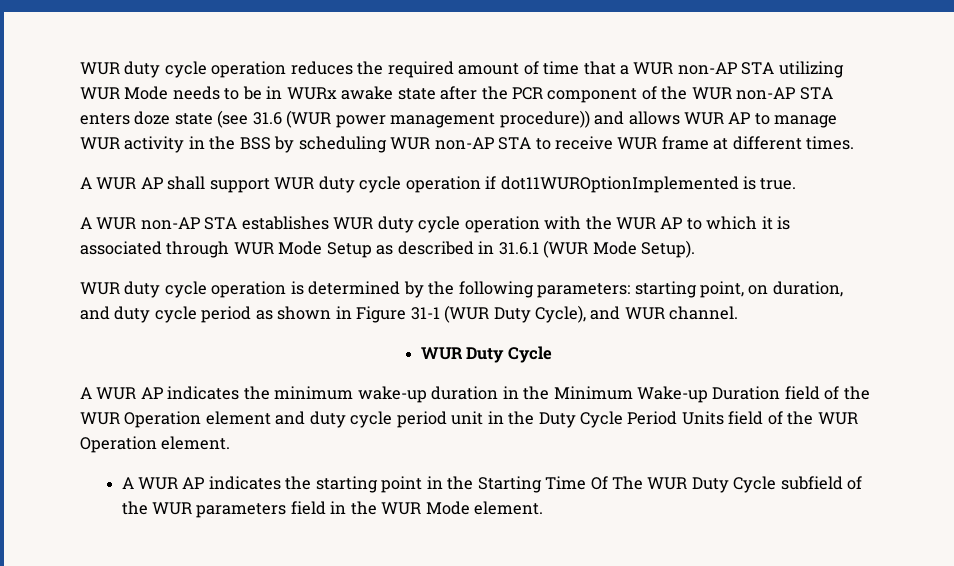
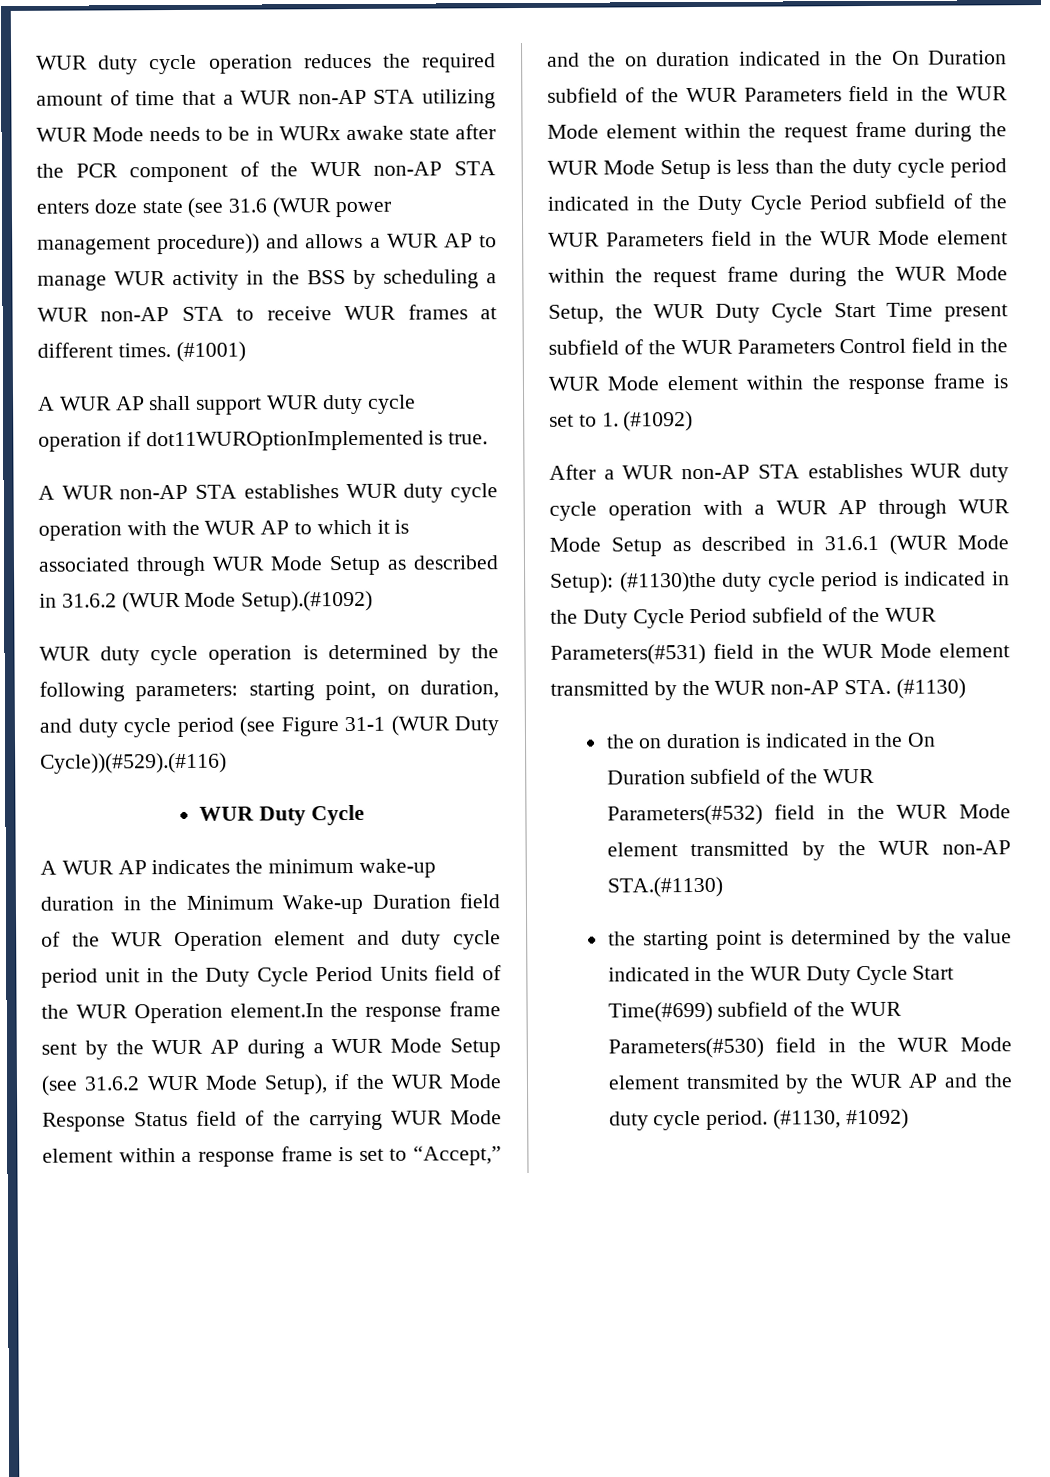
- WUR duty cycle operation reduces the required amount of time that a WUR non-AP STA utilizing WUR Mode needs to be in WURx awake state after the PCR component of the WUR non-AP STA enters doze state (see 31.6 (WUR power management procedure)) and allows WUR AP to manage WUR activity in the BSS by scheduling WUR non-AP STA to receive WUR frame at different times.
+ WUR duty cycle operation reduces the required amount of time that a WUR non-AP STA utilizing WUR Mode needs to be in WURx awake state after the PCR component of the WUR non-AP STA enters doze state (see 31.6 (WUR power management procedure)) and allows a WUR AP to manage WUR activity in the BSS by scheduling a WUR non-AP STA to receive WUR frames at different times. (#1001)
- A WUR non-AP STA establishes WUR duty cycle operation with the WUR AP to which it is associated through WUR Mode Setup as described in 31.6.1 (WUR Mode Setup).
+ A WUR non-AP STA establishes WUR duty cycle operation with the WUR AP to which it is associated through WUR Mode Setup as described in 31.6.2 (WUR Mode Setup).(#1092)
- WUR duty cycle operation is determined by the following parameters: starting point, on duration, and duty cycle period as shown in Figure 31-1 (WUR Duty Cycle), and WUR channel.
+ WUR duty cycle operation is determined by the following parameters: starting point, on duration, and duty cycle period (see Figure 31-1 (WUR Duty Cycle))(#529).(#116)
- A WUR AP indicates the minimum wake-up duration in the Minimum Wake-up Duration field of the WUR Operation element and duty cycle period unit in the Duty Cycle Period Units field of the WUR Operation element.
- A WUR AP indicates the starting point in the Starting Time Of The WUR Duty Cycle subfield of the WUR parameters field in the WUR Mode element.
+ A WUR AP indicates the minimum wake-up duration in the Minimum Wake-up Duration field of the WUR Operation element and duty cycle period unit in the Duty Cycle Period Units field of the WUR Operation element.In the response frame sent by the WUR AP during a WUR Mode Setup (see 31.6.2 WUR Mode Setup), if the WUR Mode Response Status field of the carrying WUR Mode element within a response frame is set to “Accept,” and the on duration indicated in the On Duration subfield of the WUR Parameters field in the WUR Mode element within the request frame during the WUR Mode Setup is less than the duty cycle period indicated in the Duty Cycle Period subfield of the WUR Parameters field in the WUR Mode element within the request frame during the WUR Mode Setup, the WUR Duty Cycle Start Time present subfield of the WUR Parameters Control field in the WUR Mode element within the response frame is set to 1. (#1092)
+ After a WUR non-AP STA establishes WUR duty cycle operation with a WUR AP through WUR Mode Setup as described in 31.6.1 (WUR Mode Setup): (#1130)the duty cycle period is indicated in the Duty Cycle Period subfield of the WUR Parameters(#531) field in the WUR Mode element transmitted by the WUR non-AP STA. (#1130)
+ the on duration is indicated in the On Duration subfield of the WUR Parameters(#532) field in the WUR Mode element transmitted by the WUR non-AP STA.(#1130)
+ the starting point is determined by the value indicated in the WUR Duty Cycle Start Time(#699) subfield of the WUR Parameters(#530) field in the WUR Mode element transmited by the WUR AP and the duty cycle period. (#1130, #1092)

